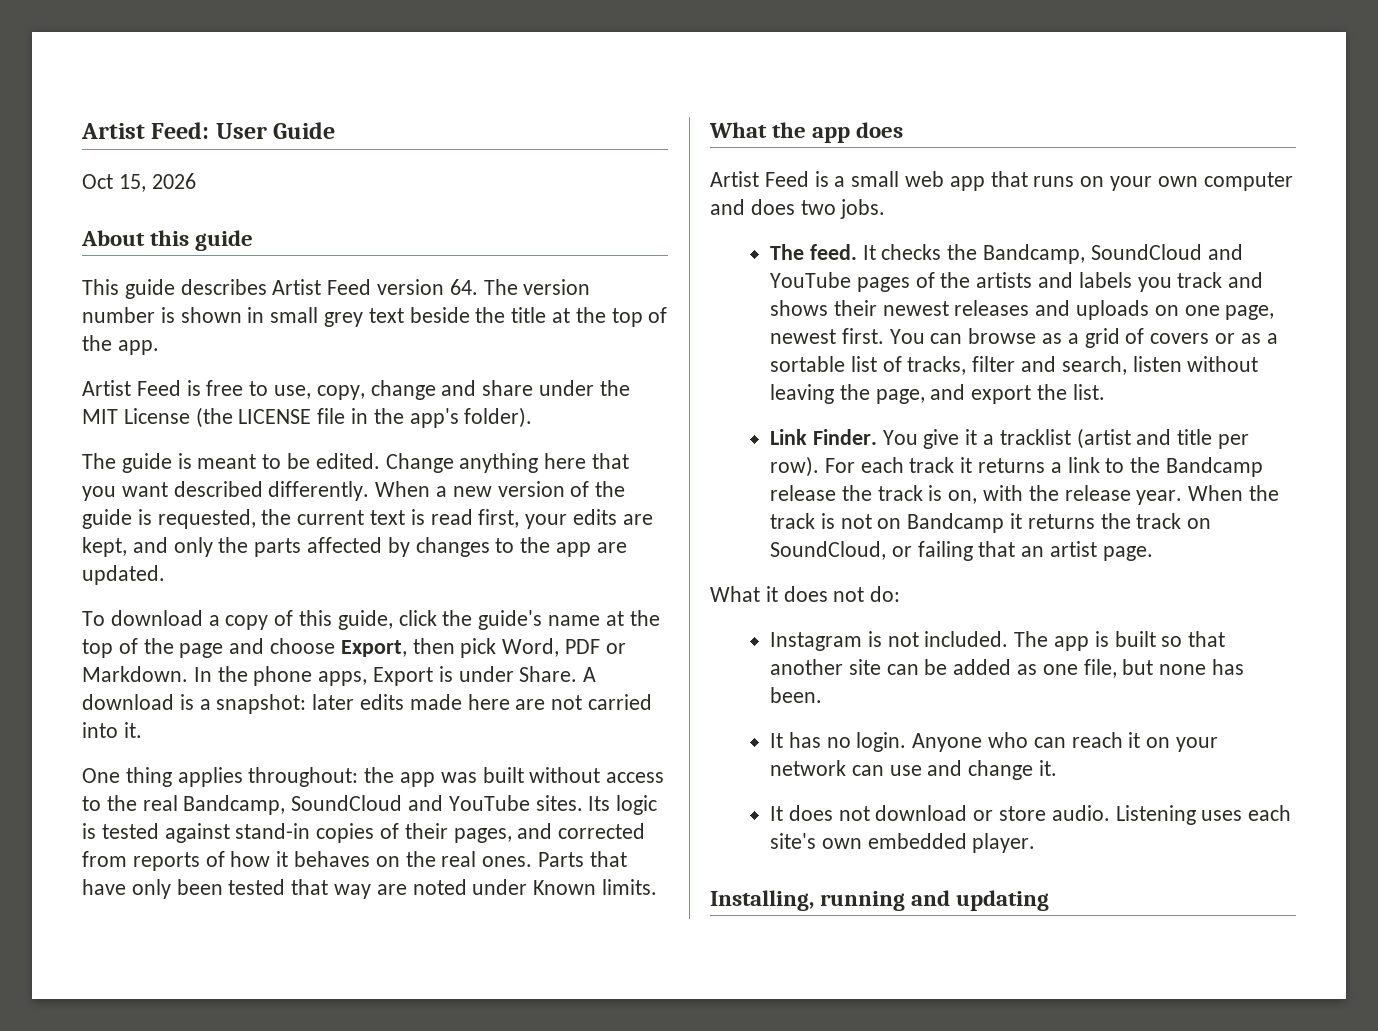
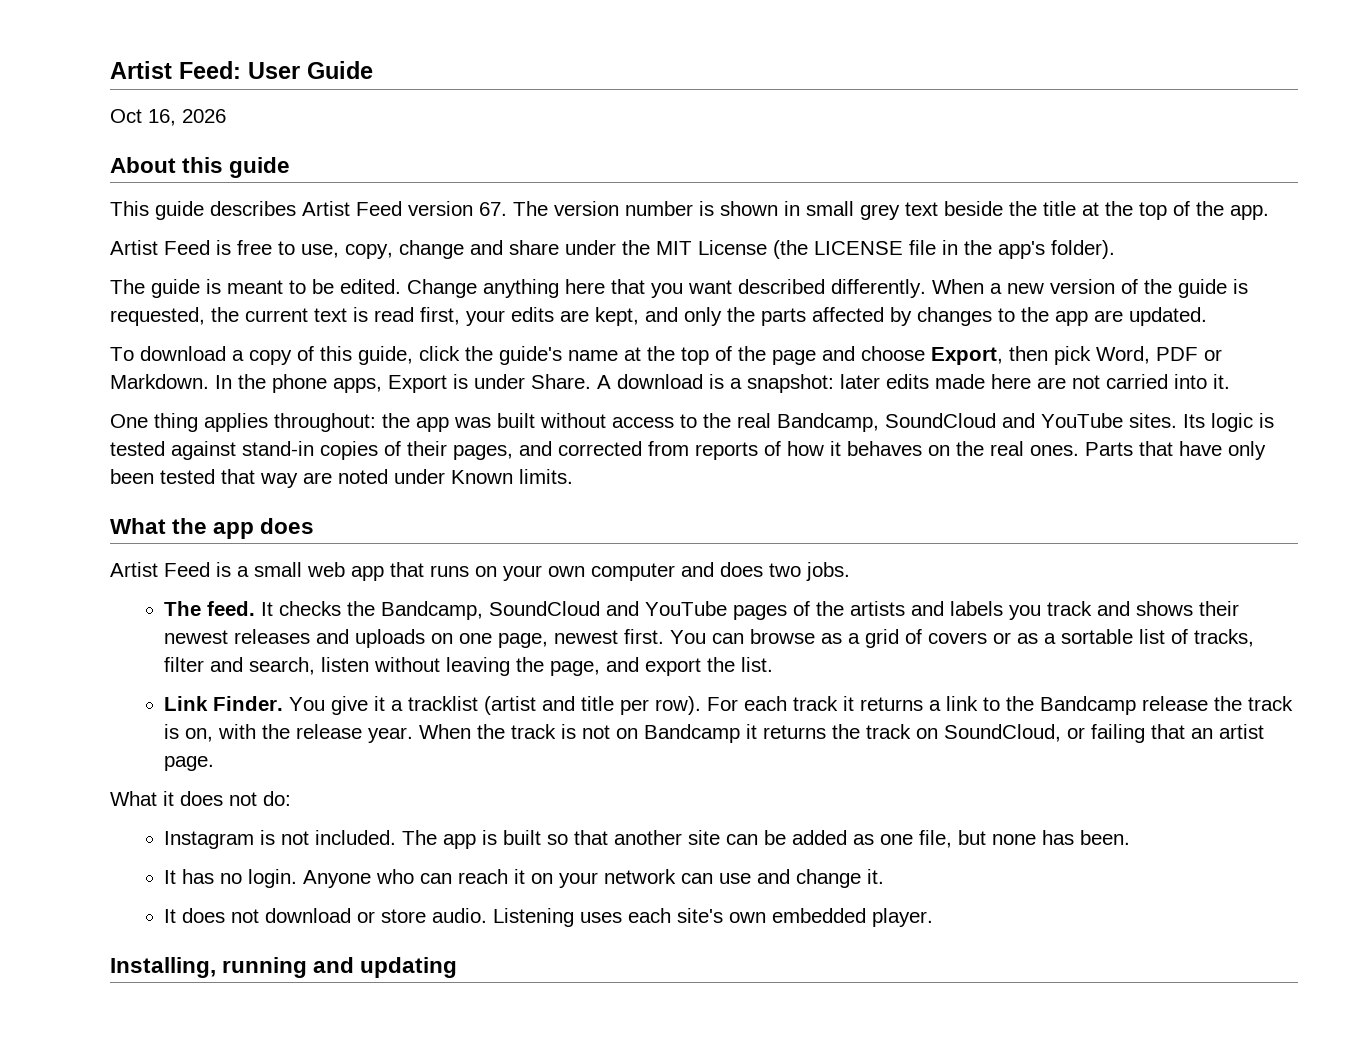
- Oct 15, 2026
+ Oct 16, 2026
- This guide describes Artist Feed version 64. The version number is shown in small grey text beside the title at the top of the app.
+ This guide describes Artist Feed version 67. The version number is shown in small grey text beside the title at the top of the app.

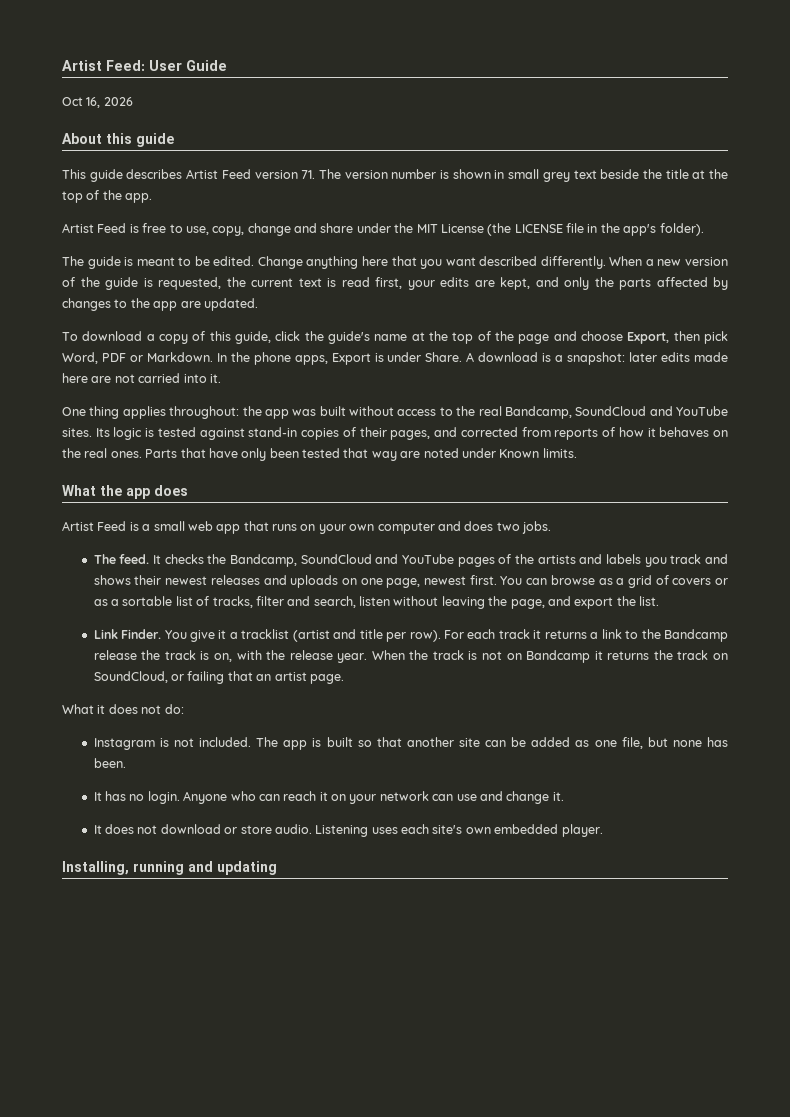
- This guide describes Artist Feed version 67. The version number is shown in small grey text beside the title at the top of the app.
+ This guide describes Artist Feed version 71. The version number is shown in small grey text beside the title at the top of the app.

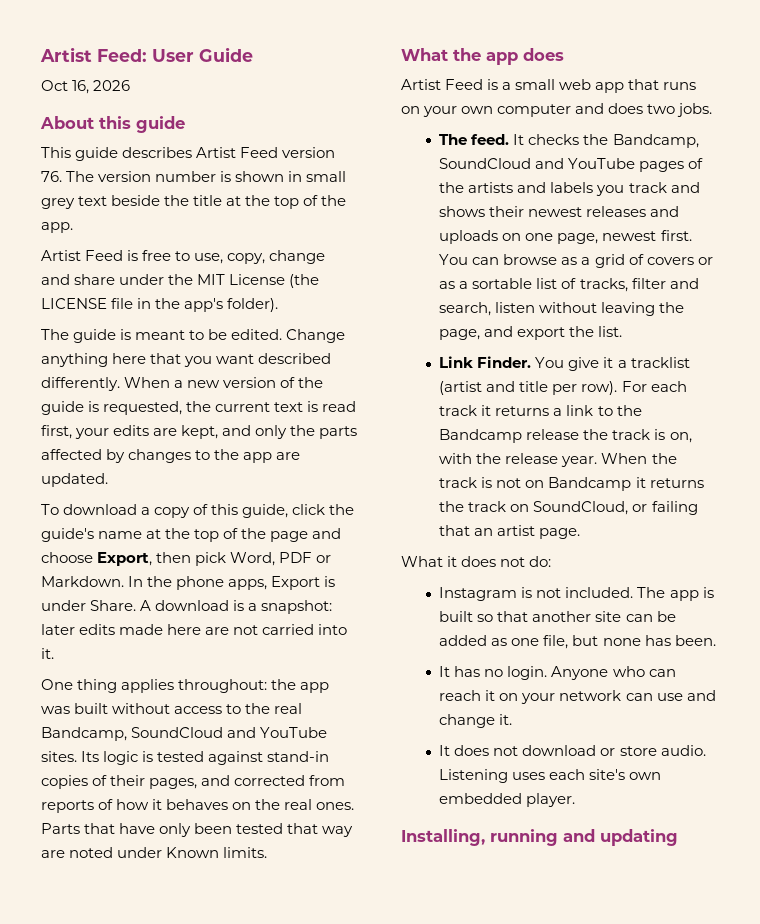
- This guide describes Artist Feed version 71. The version number is shown in small grey text beside the title at the top of the app.
+ This guide describes Artist Feed version 76. The version number is shown in small grey text beside the title at the top of the app.

